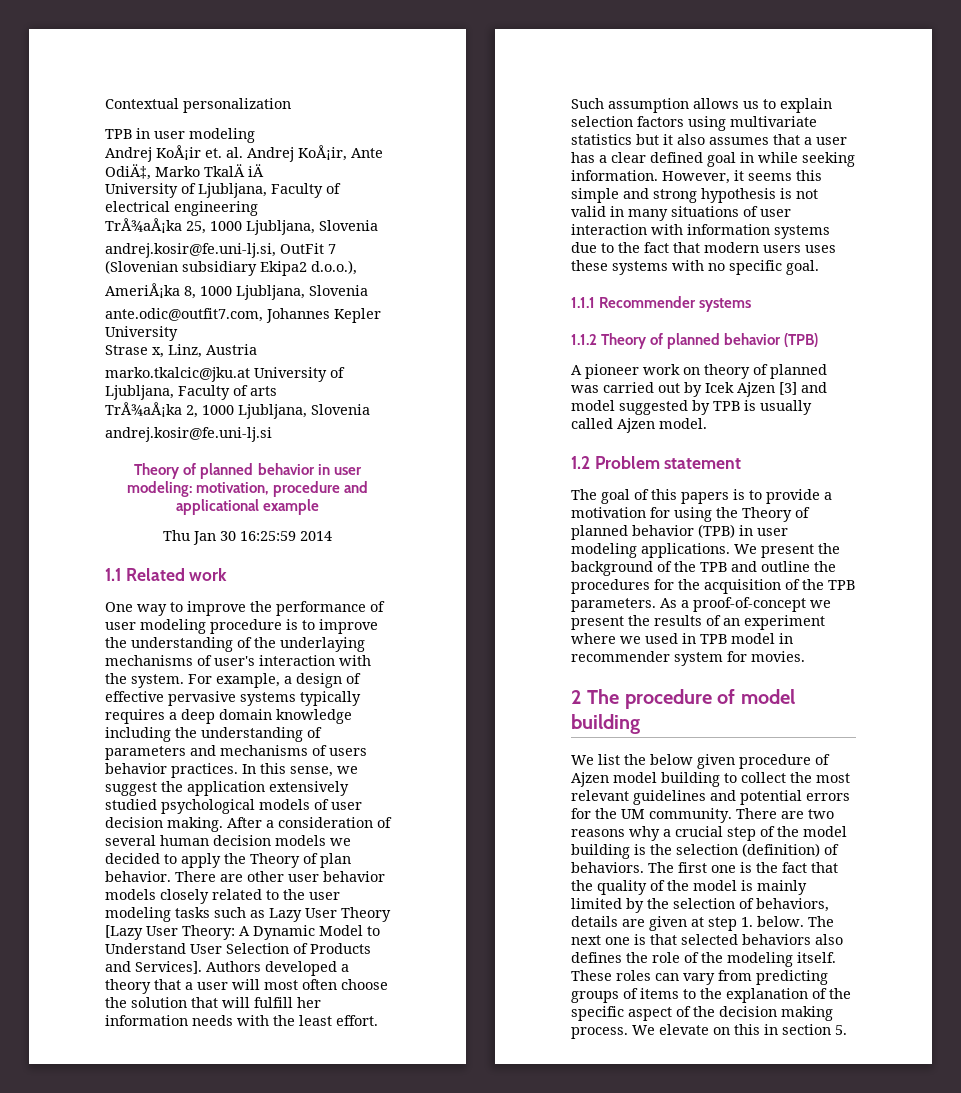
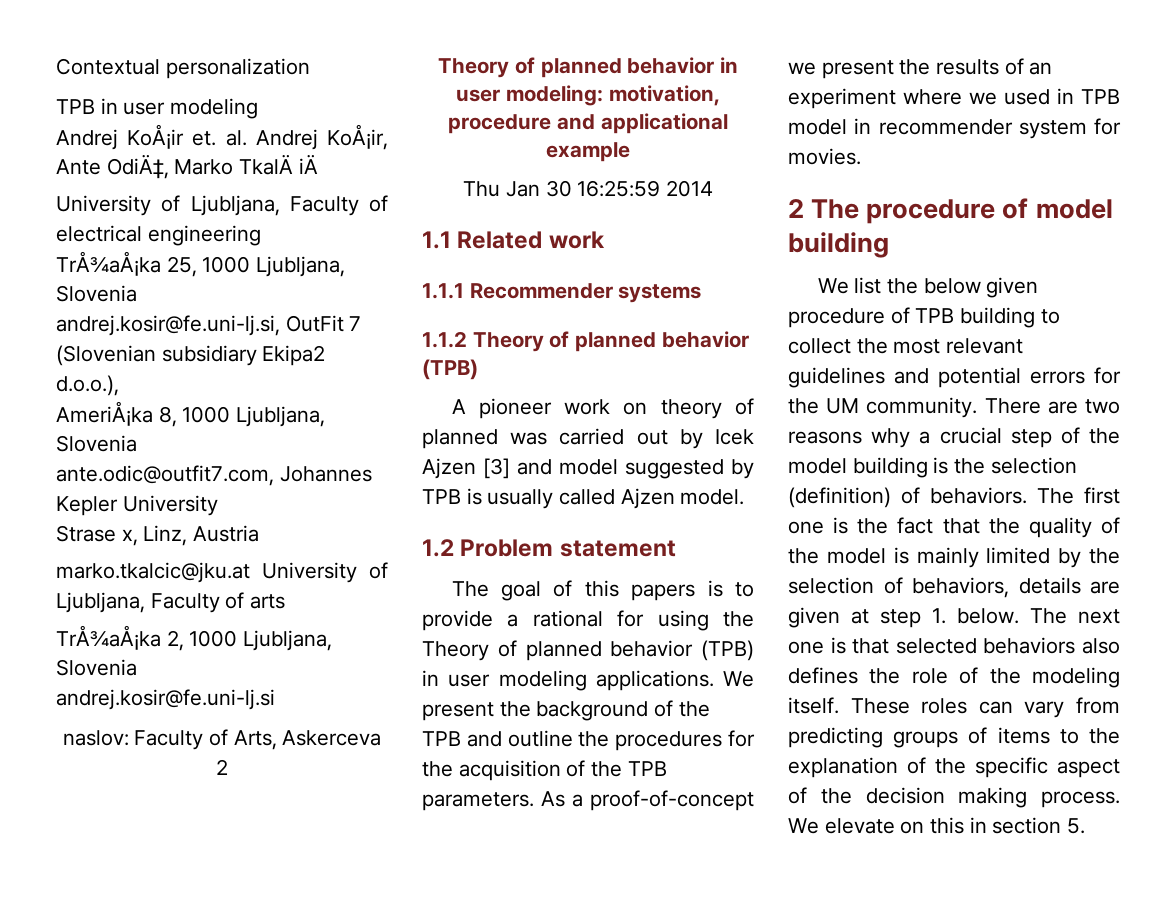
+ naslov: Faculty of Arts, Askerceva 2
- One way to improve the performance of user modeling procedure is to improve the understanding of the underlaying mechanisms of user's interaction with the system. For example, a design of effective pervasive systems typically requires a deep domain knowledge including the understanding of parameters and mechanisms of users behavior practices. In this sense, we suggest the application extensively studied psychological models of user decision making. After a consideration of several human decision models we decided to apply the Theory of plan behavior. There are other user behavior models closely related to the user modeling tasks such as Lazy User Theory [Lazy User Theory: A Dynamic Model to Understand User Selection of Products and Services]. Authors developed a theory that a user will most often choose the solution that will fulfill her information needs with the least effort. Such assumption allows us to explain selection factors using multivariate statistics but it also assumes that a user has a clear defined goal in while seeking information. However, it seems this simple and strong hypothesis is not valid in many situations of user interaction with information systems due to the fact that modern users uses these systems with no specific goal.
- The goal of this papers is to provide a motivation for using the Theory of planned behavior (TPB) in user modeling applications.
+ The goal of this papers is to provide a rational for using the Theory of planned behavior (TPB) in user modeling applications.
- We list the below given procedure of Ajzen model building to collect the most relevant guidelines and potential errors for the UM community.
+ We list the below given procedure of TPB building to collect the most relevant guidelines and potential errors for the UM community.

